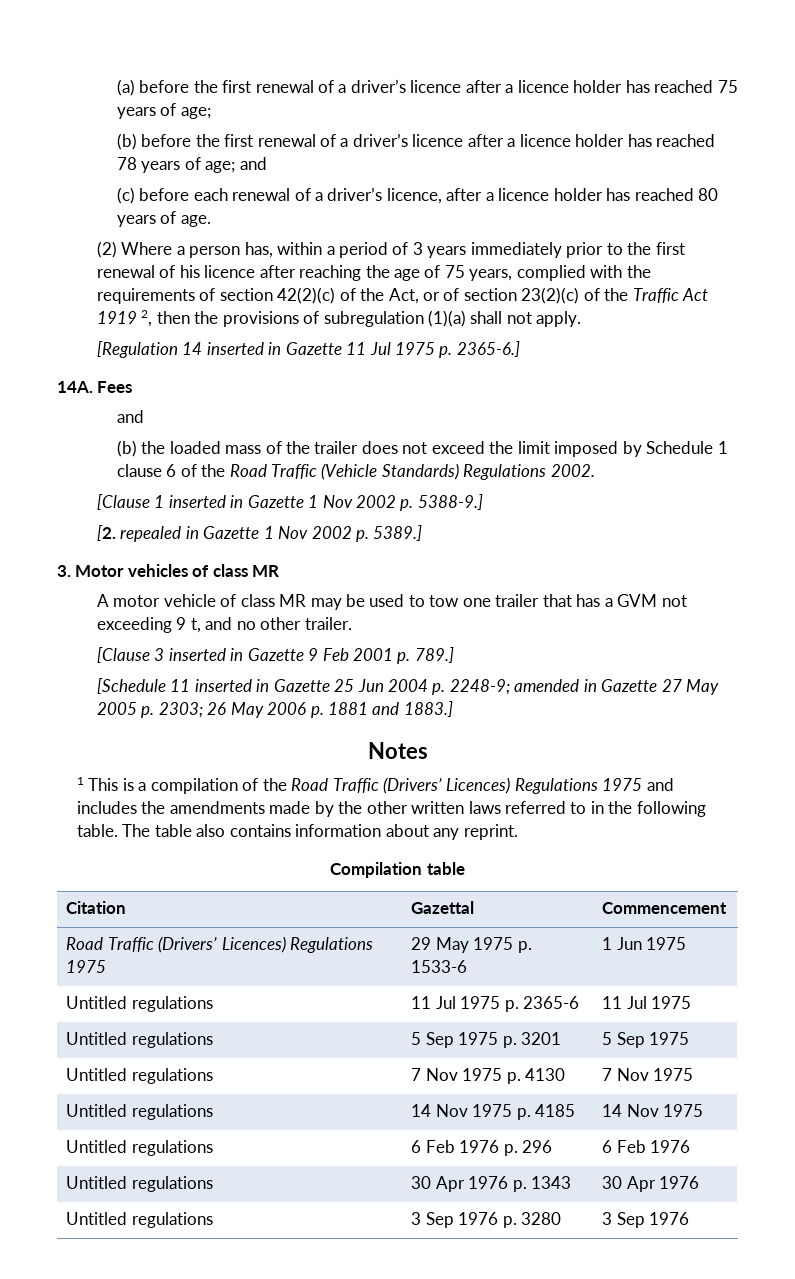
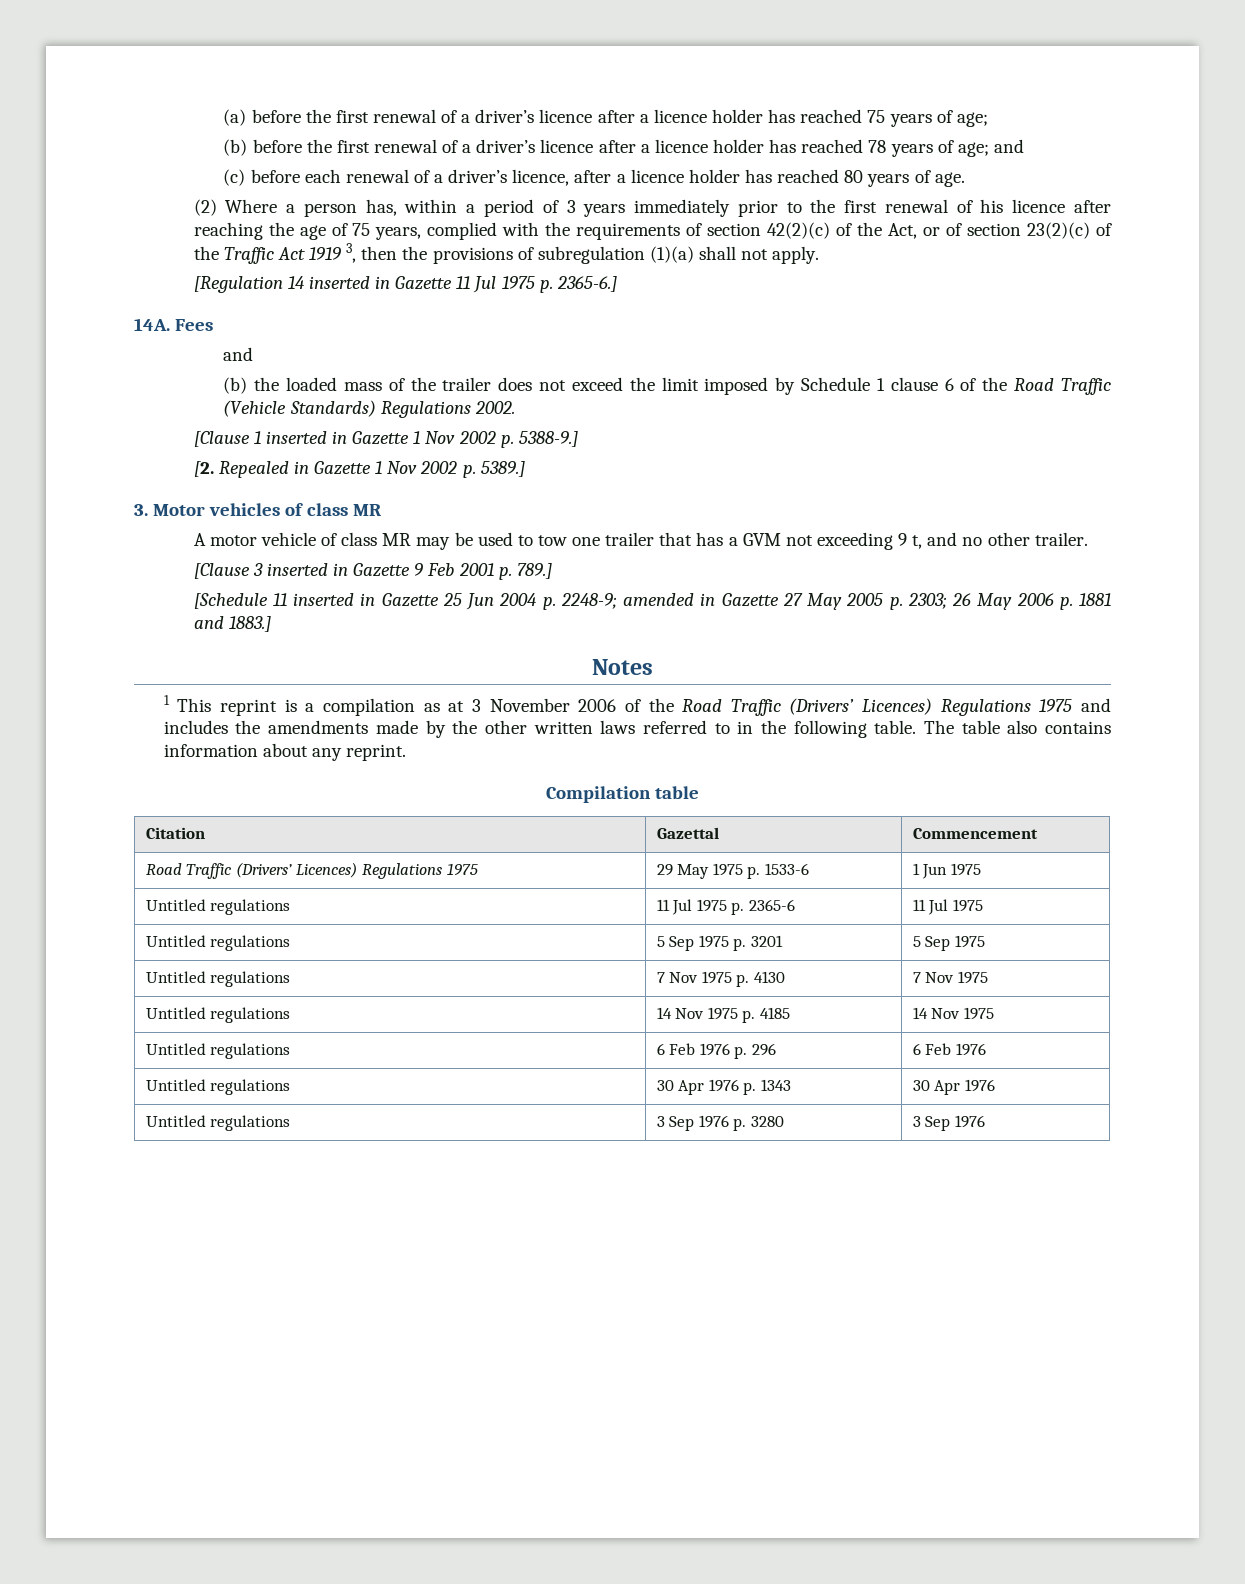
- (2) Where a person has, within a period of 3 years immediately prior to the first renewal of his licence after reaching the age of 75 years, complied with the requirements of section 42(2)(c) of the Act, or of section 23(2)(c) of the Traffic Act 1919 2, then the provisions of subregulation (1)(a) shall not apply.
+ (2) Where a person has, within a period of 3 years immediately prior to the first renewal of his licence after reaching the age of 75 years, complied with the requirements of section 42(2)(c) of the Act, or of section 23(2)(c) of the Traffic Act 1919 3, then the provisions of subregulation (1)(a) shall not apply.
- [2. repealed in Gazette 1 Nov 2002 p. 5389.]
+ [2. Repealed in Gazette 1 Nov 2002 p. 5389.]
- 1 This is a compilation of the Road Traffic (Drivers’ Licences) Regulations 1975 and includes the amendments made by the other written laws referred to in the following table.
+ 1 This reprint is a compilation as at 3 November 2006 of the Road Traffic (Drivers’ Licences) Regulations 1975 and includes the amendments made by the other written laws referred to in the following table.

